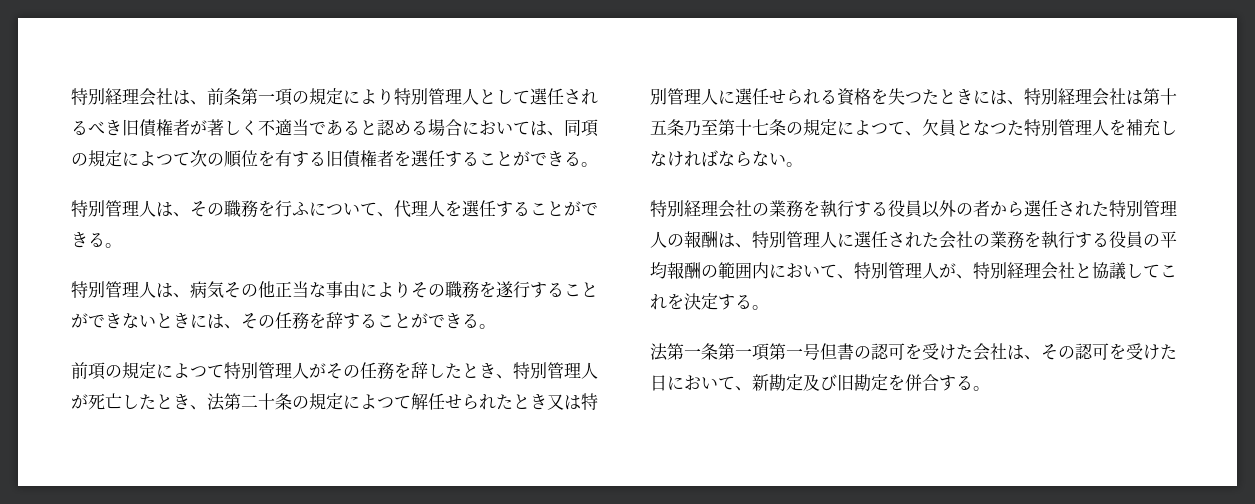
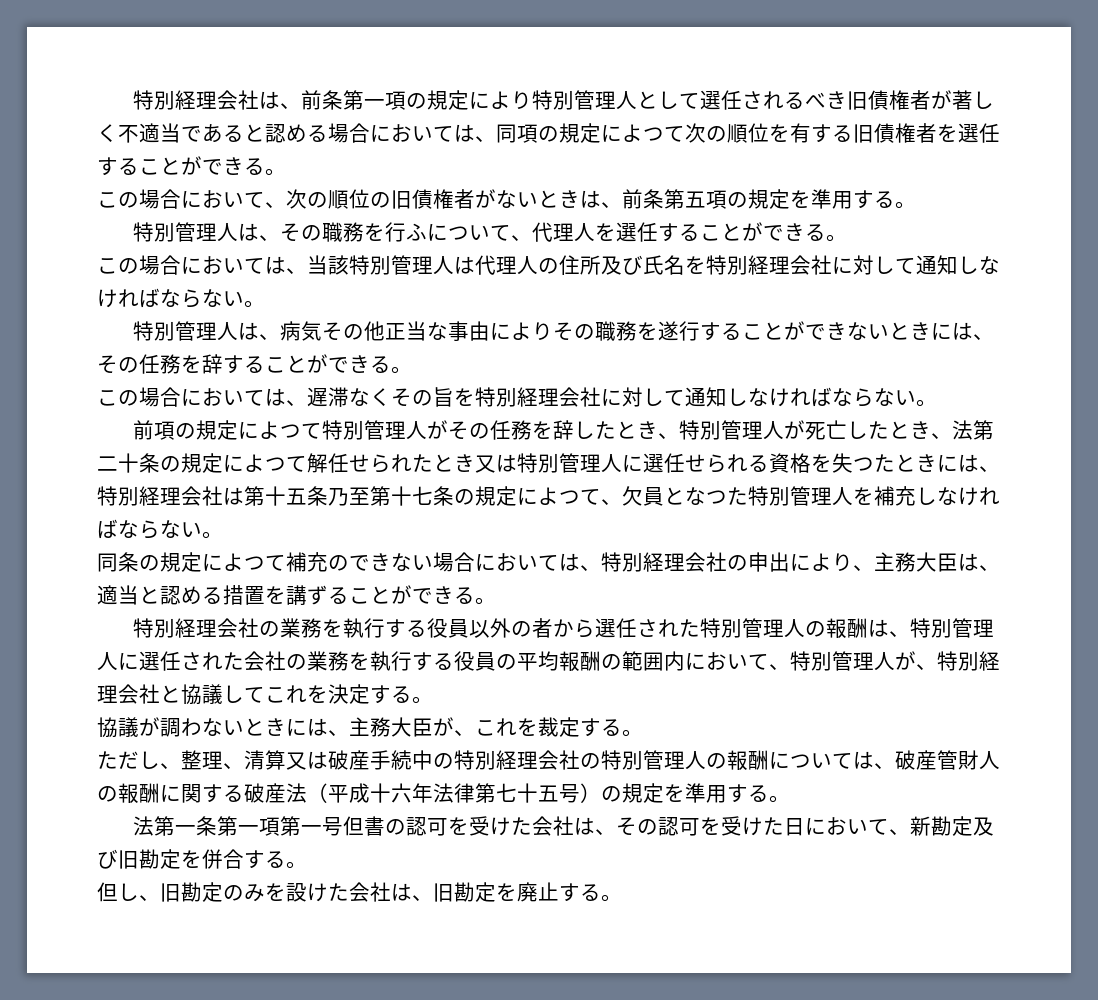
+ この場合において、次の順位の旧債権者がないときは、前条第五項の規定を準用する。
+ この場合においては、当該特別管理人は代理人の住所及び氏名を特別経理会社に対して通知しなければならない。
+ この場合においては、遅滞なくその旨を特別経理会社に対して通知しなければならない。
+ 同条の規定によつて補充のできない場合においては、特別経理会社の申出により、主務大臣は、適当と認める措置を講ずることができる。
+ 協議が調わないときには、主務大臣が、これを裁定する。
+ ただし、整理、清算又は破産手続中の特別経理会社の特別管理人の報酬については、破産管財人の報酬に関する破産法（平成十六年法律第七十五号）の規定を準用する。
+ 但し、旧勘定のみを設けた会社は、旧勘定を廃止する。

